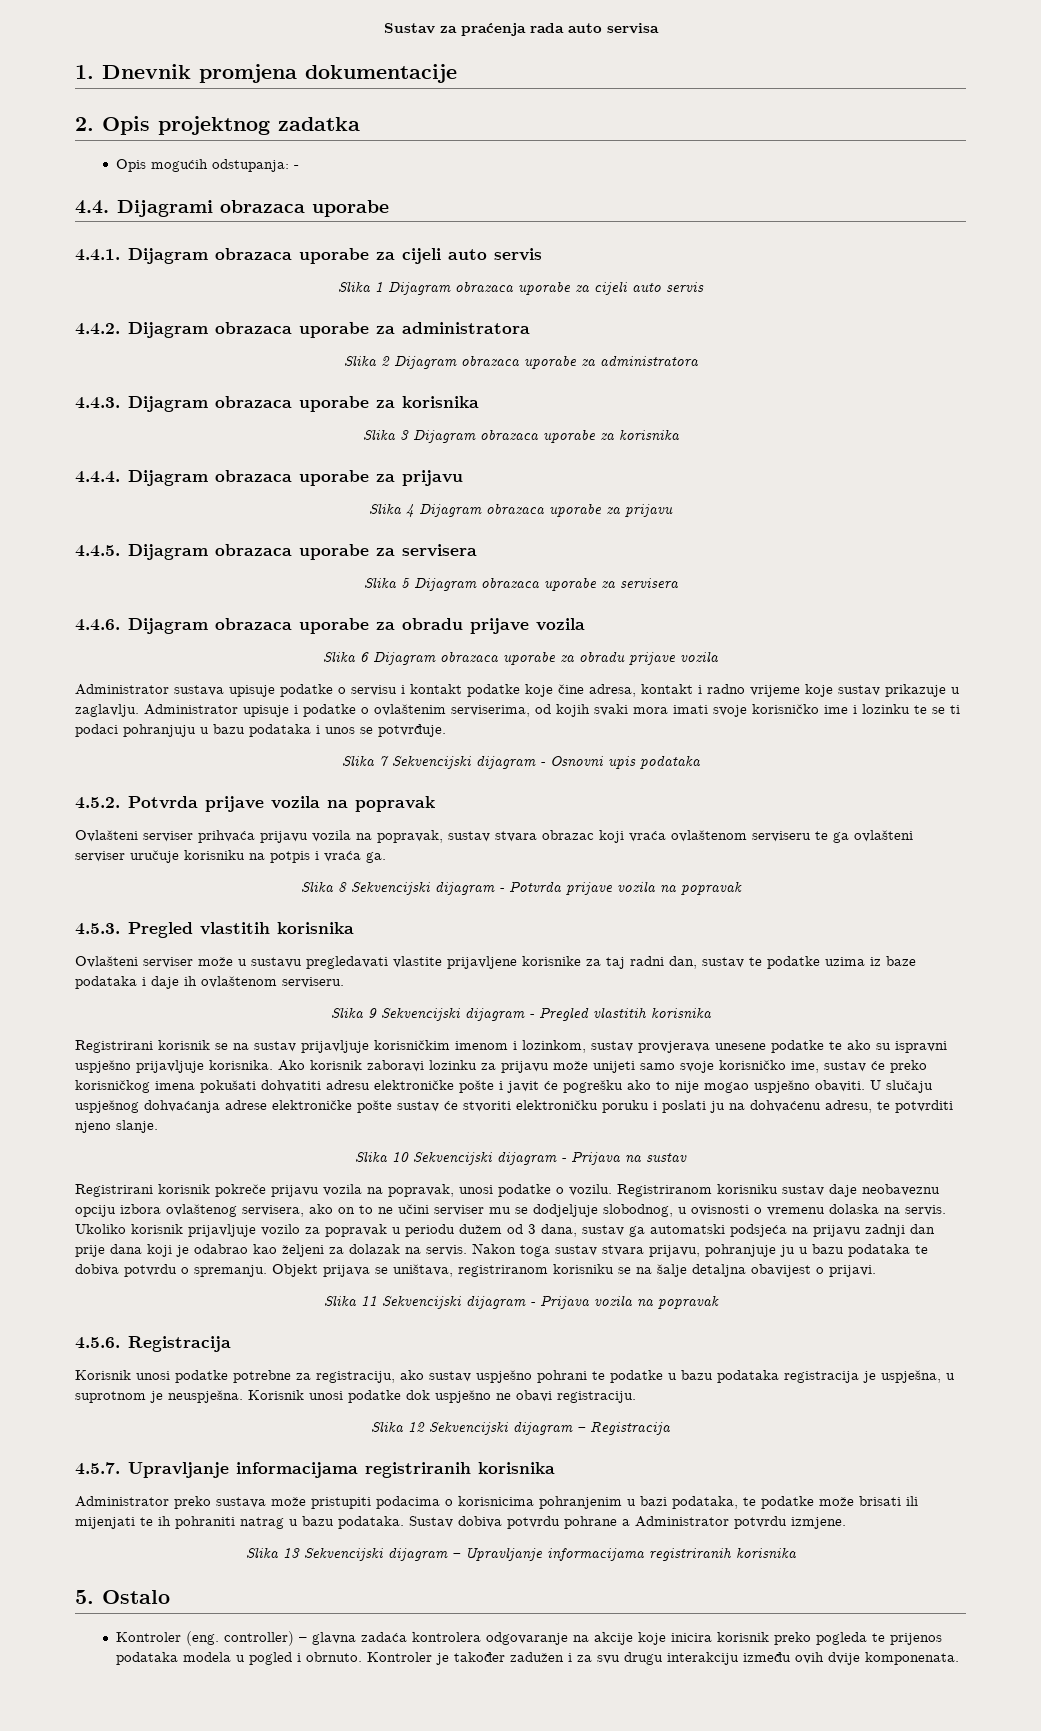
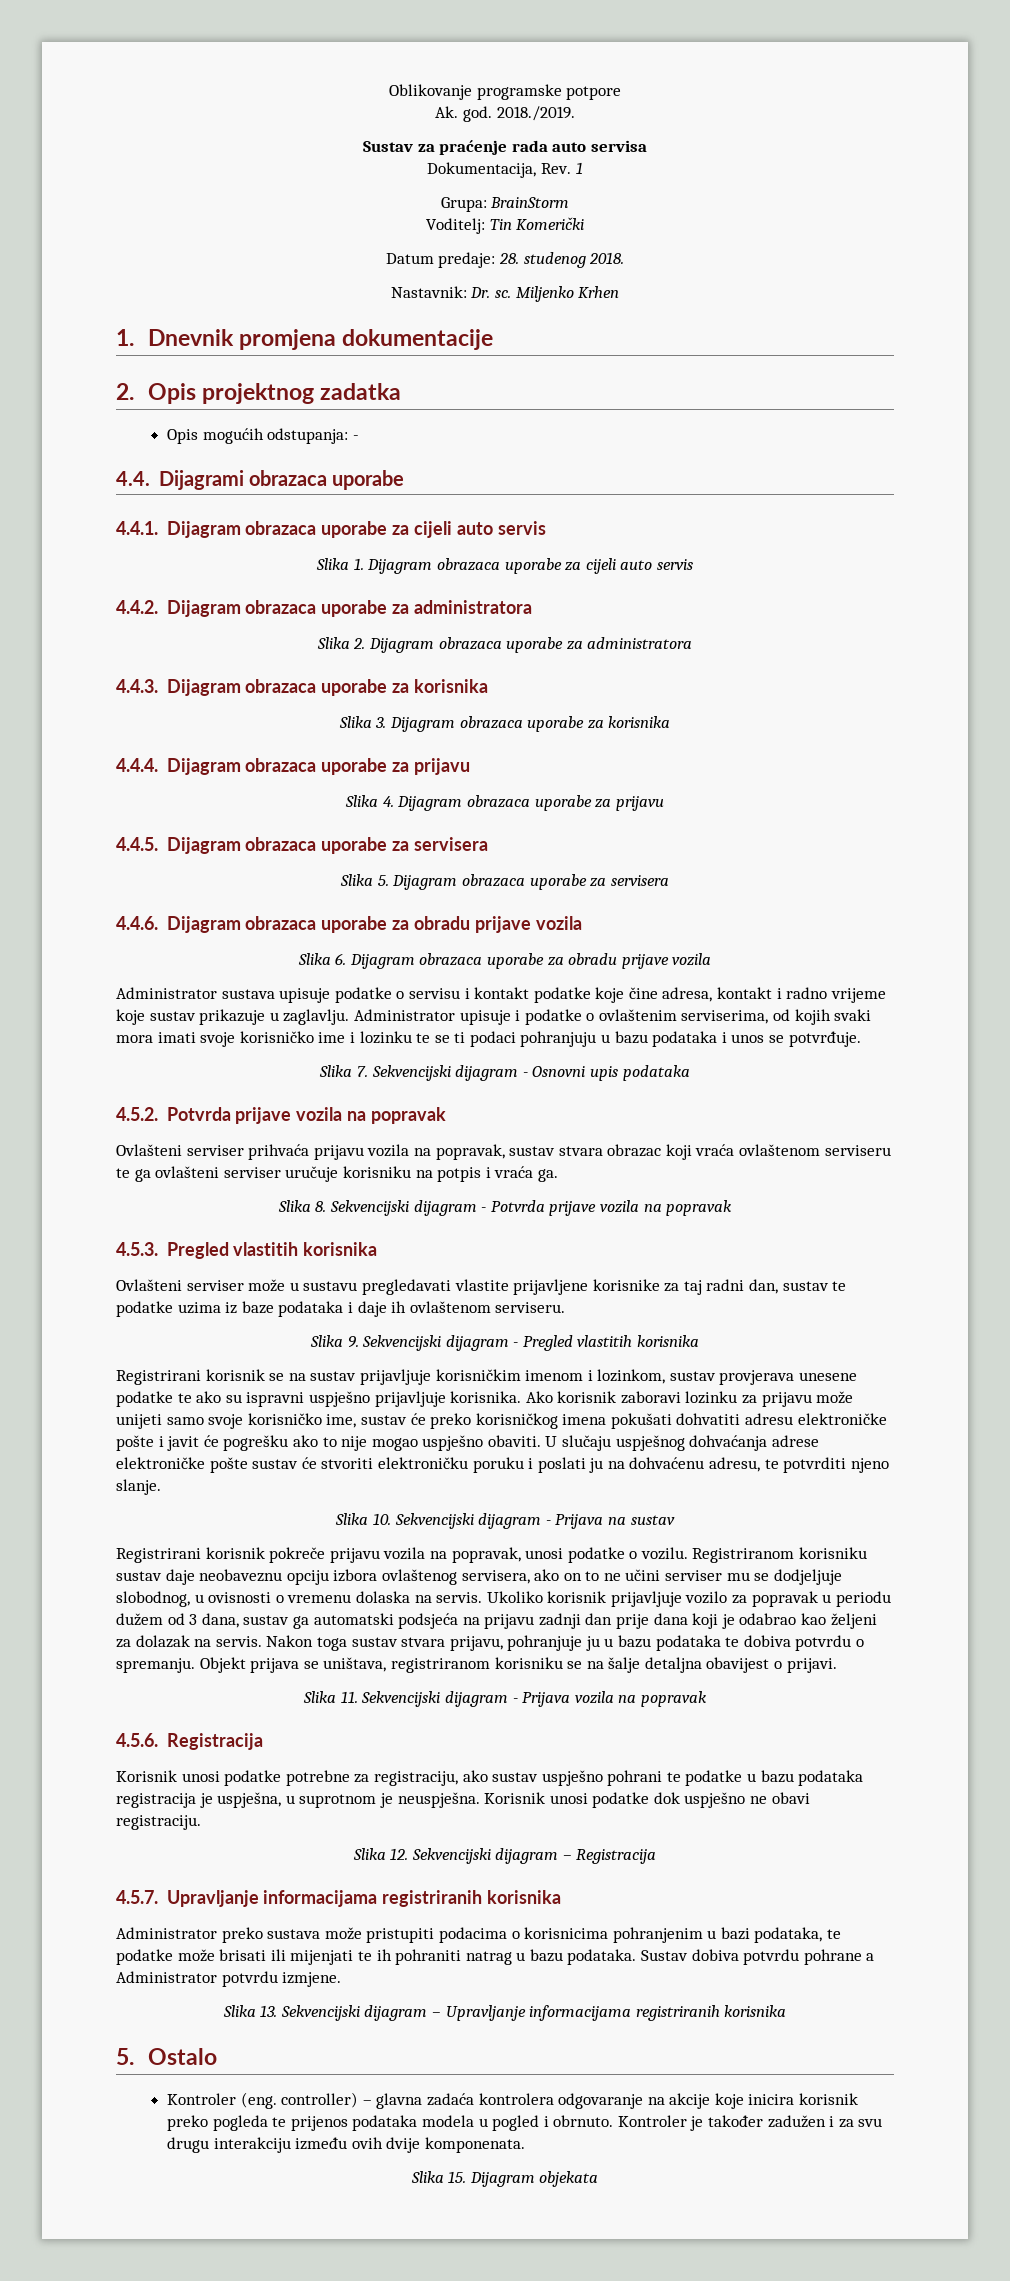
+ Oblikovanje programske potpore
+ Ak. god. 2018./2019.
- Sustav za praćenja rada auto servisa
+ Sustav za praćenje rada auto servisa
+ Dokumentacija, Rev. 1
+ Grupa: BrainStorm
+ Voditelj: Tin Komerički
+ Datum predaje: 28. studenog 2018.
+ Nastavnik: Dr. sc. Miljenko Krhen
- Slika 1 Dijagram obrazaca uporabe za cijeli auto servis
+ Slika 1. Dijagram obrazaca uporabe za cijeli auto servis
- Slika 2 Dijagram obrazaca uporabe za administratora
+ Slika 2. Dijagram obrazaca uporabe za administratora
- Slika 3 Dijagram obrazaca uporabe za korisnika
+ Slika 3. Dijagram obrazaca uporabe za korisnika
- Slika 4 Dijagram obrazaca uporabe za prijavu
+ Slika 4. Dijagram obrazaca uporabe za prijavu
- Slika 5 Dijagram obrazaca uporabe za servisera
+ Slika 5. Dijagram obrazaca uporabe za servisera
- Slika 6 Dijagram obrazaca uporabe za obradu prijave vozila
+ Slika 6. Dijagram obrazaca uporabe za obradu prijave vozila
- Slika 7 Sekvencijski dijagram - Osnovni upis podataka
+ Slika 7. Sekvencijski dijagram - Osnovni upis podataka
- Slika 8 Sekvencijski dijagram - Potvrda prijave vozila na popravak
+ Slika 8. Sekvencijski dijagram - Potvrda prijave vozila na popravak
- Slika 9 Sekvencijski dijagram - Pregled vlastitih korisnika
+ Slika 9. Sekvencijski dijagram - Pregled vlastitih korisnika
- Slika 10 Sekvencijski dijagram - Prijava na sustav
+ Slika 10. Sekvencijski dijagram - Prijava na sustav
- Slika 11 Sekvencijski dijagram - Prijava vozila na popravak
+ Slika 11. Sekvencijski dijagram - Prijava vozila na popravak
- Slika 12 Sekvencijski dijagram – Registracija
+ Slika 12. Sekvencijski dijagram – Registracija
- Slika 13 Sekvencijski dijagram – Upravljanje informacijama registriranih korisnika
+ Slika 13. Sekvencijski dijagram – Upravljanje informacijama registriranih korisnika
+ Slika 15. Dijagram objekata

